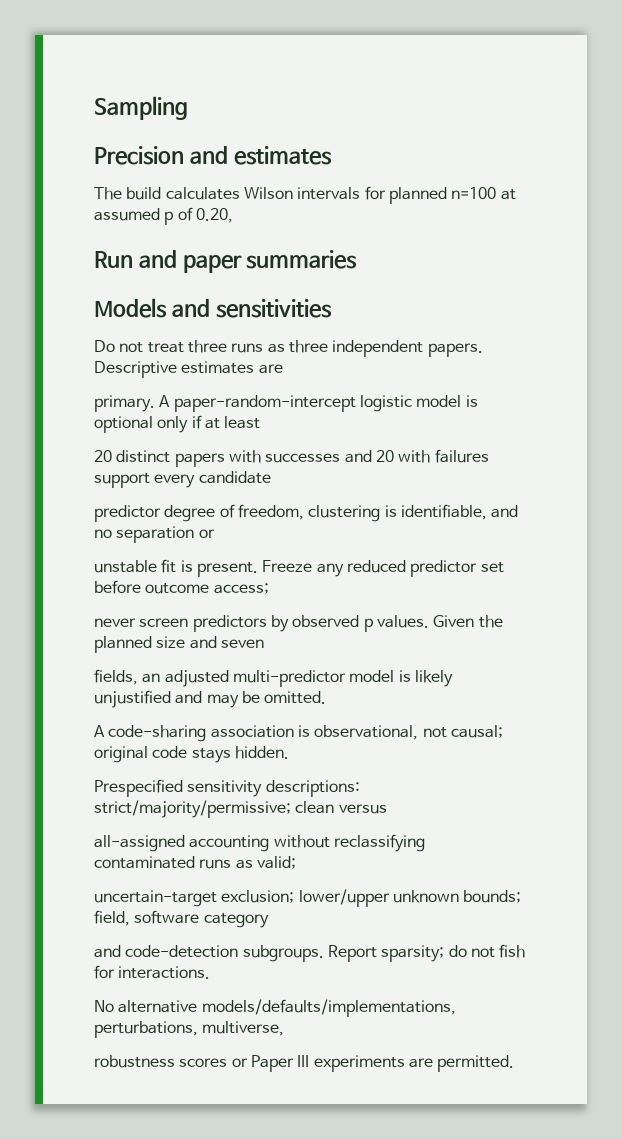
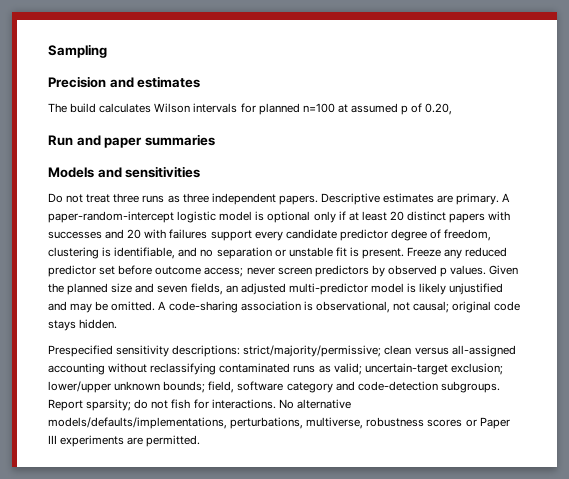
- Descriptive estimates are
- primary.
+ Descriptive estimates are primary.
- A paper-random-intercept logistic model is optional only if at least
- 20 distinct papers with successes and 20 with failures support every candidate
- predictor degree of freedom, clustering is identifiable, and no separation or
- unstable fit is present.
+ A paper-random-intercept logistic model is optional only if at least 20 distinct papers with successes and 20 with failures support every candidate predictor degree of freedom, clustering is identifiable, and no separation or unstable fit is present.
- Freeze any reduced predictor set before outcome access;
- never screen predictors by observed p values.
+ Freeze any reduced predictor set before outcome access; never screen predictors by observed p values.
- Given the planned size and seven
- fields, an adjusted multi-predictor model is likely unjustified and may be omitted.
- A code-sharing association is observational, not causal; original code stays hidden.
+ Given the planned size and seven fields, an adjusted multi-predictor model is likely unjustified and may be omitted. A code-sharing association is observational, not causal; original code stays hidden.
- Prespecified sensitivity descriptions: strict/majority/permissive; clean versus
- all-assigned accounting without reclassifying contaminated runs as valid;
- uncertain-target exclusion; lower/upper unknown bounds; field, software category
- and code-detection subgroups.
+ Prespecified sensitivity descriptions: strict/majority/permissive; clean versus all-assigned accounting without reclassifying contaminated runs as valid; uncertain-target exclusion; lower/upper unknown bounds; field, software category and code-detection subgroups.
- Report sparsity; do not fish for interactions.
- No alternative models/defaults/implementations, perturbations, multiverse,
- robustness scores or Paper III experiments are permitted.
+ Report sparsity; do not fish for interactions. No alternative models/defaults/implementations, perturbations, multiverse, robustness scores or Paper III experiments are permitted.

